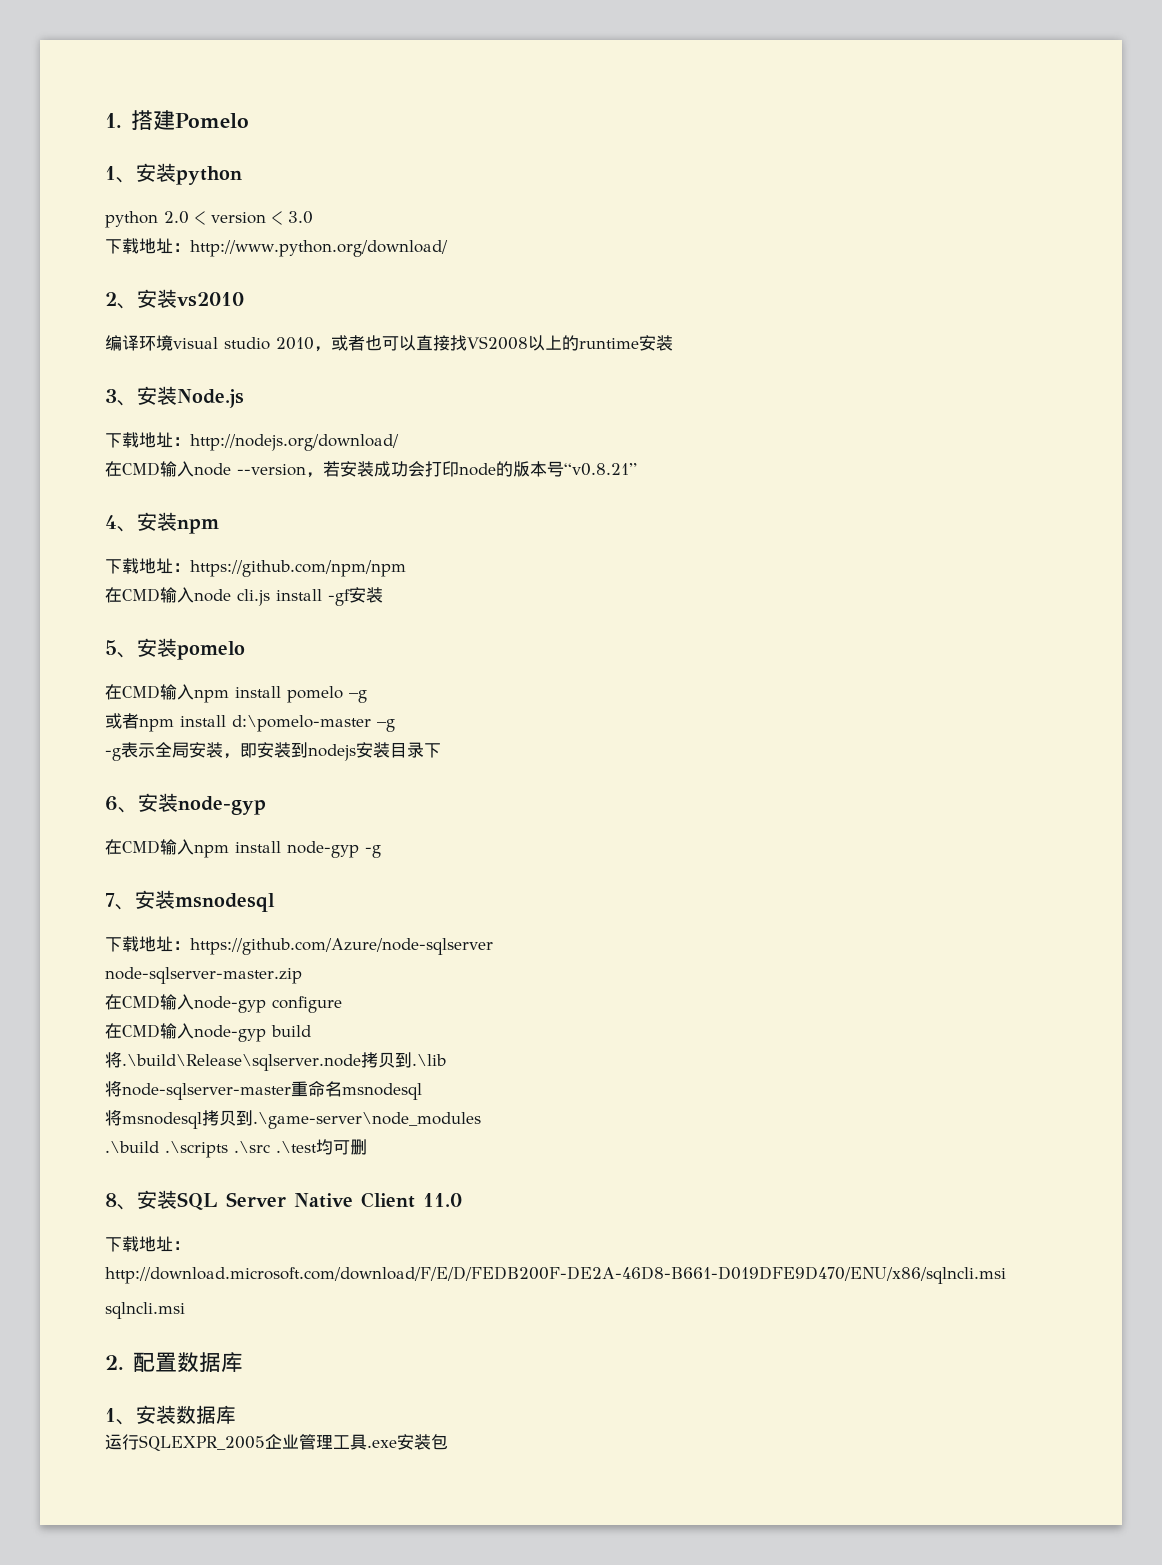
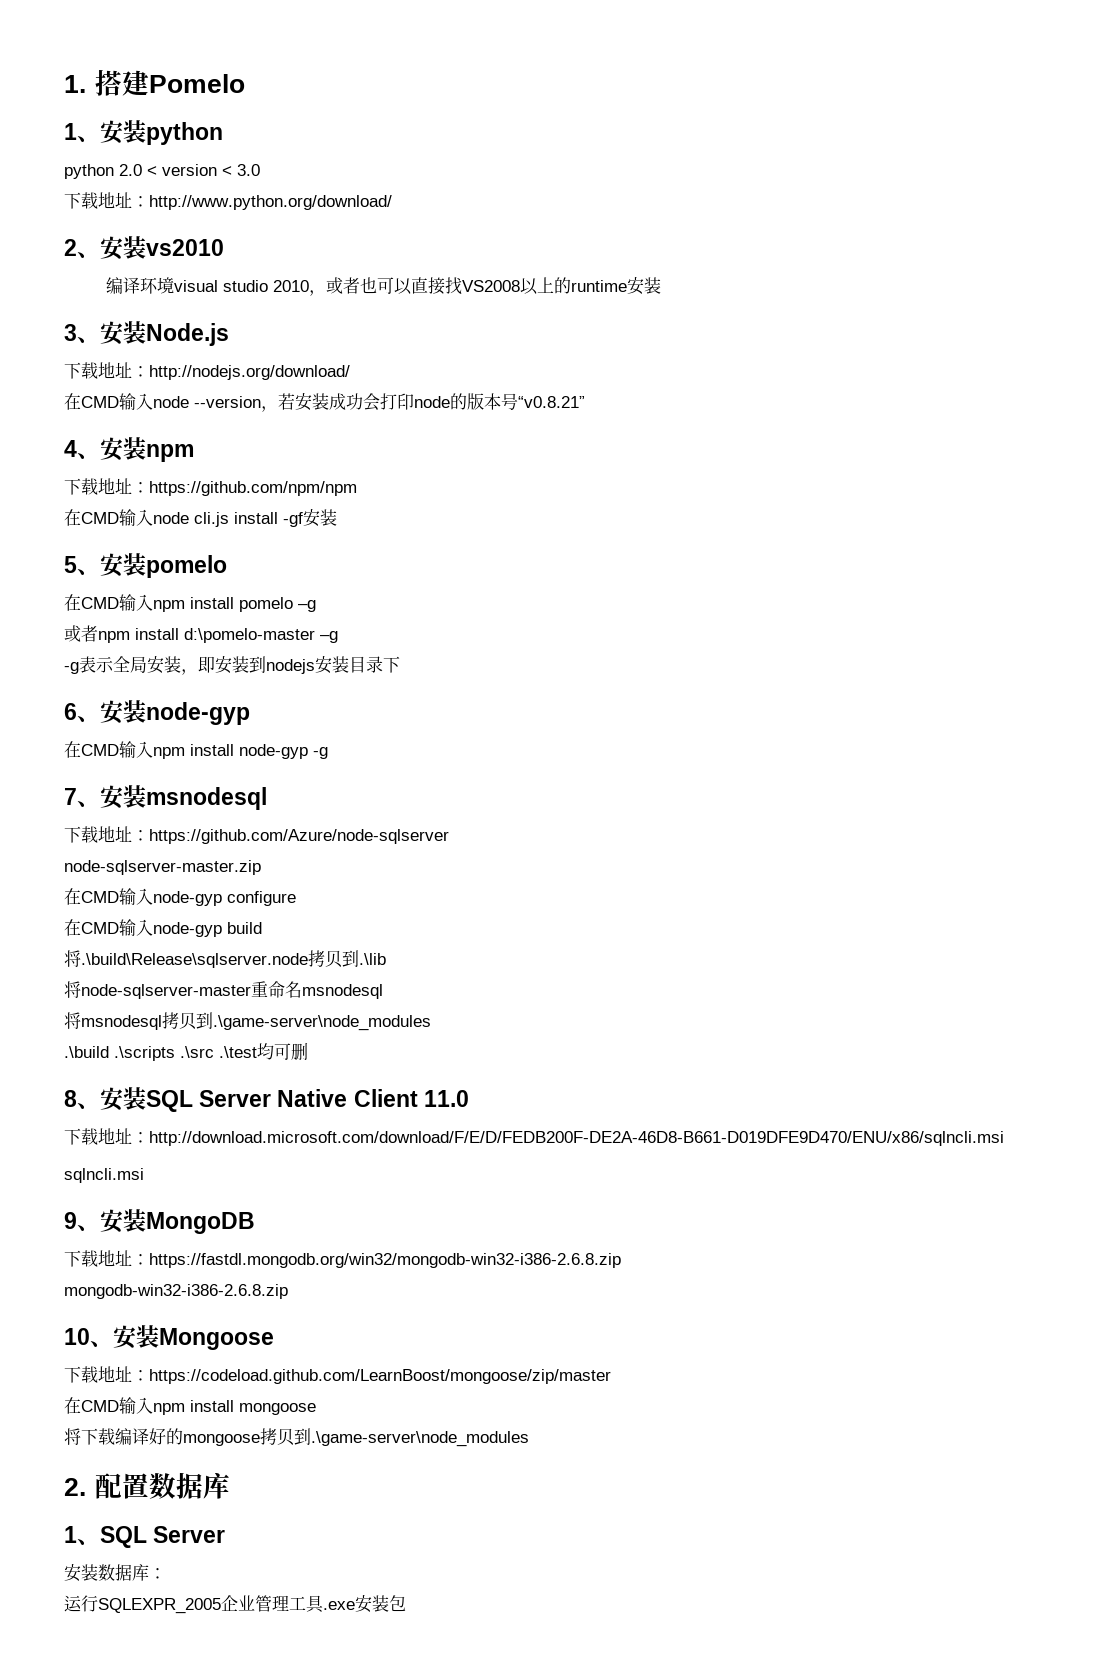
+ 9、安装MongoDB
+ 下载地址：https://fastdl.mongodb.org/win32/mongodb-win32-i386-2.6.8.zip
+ mongodb-win32-i386-2.6.8.zip
+ 10、安装Mongoose
+ 下载地址：https://codeload.github.com/LearnBoost/mongoose/zip/master
+ 在CMD输入npm install mongoose
+ 将下载编译好的mongoose拷贝到.\game-server\node_modules
- 1、安装数据库
+ 1、SQL Server
+ 安装数据库：

